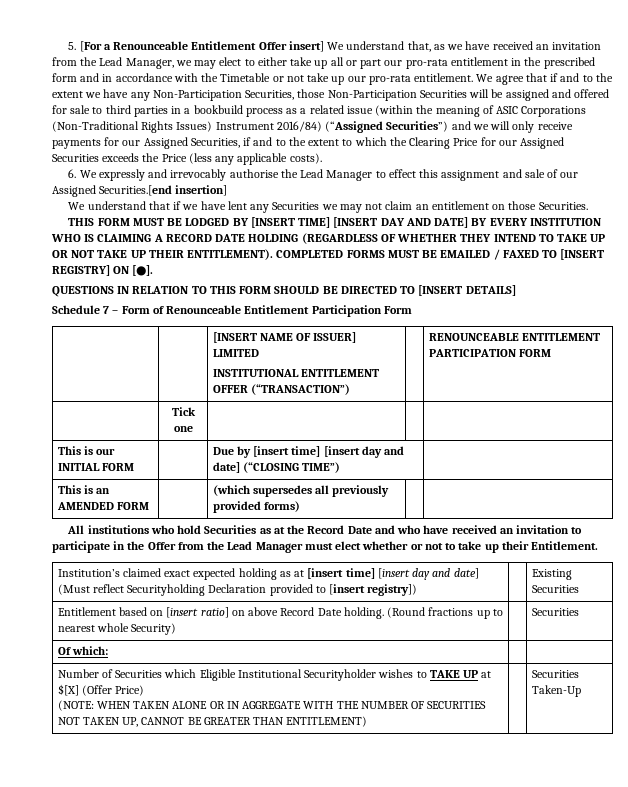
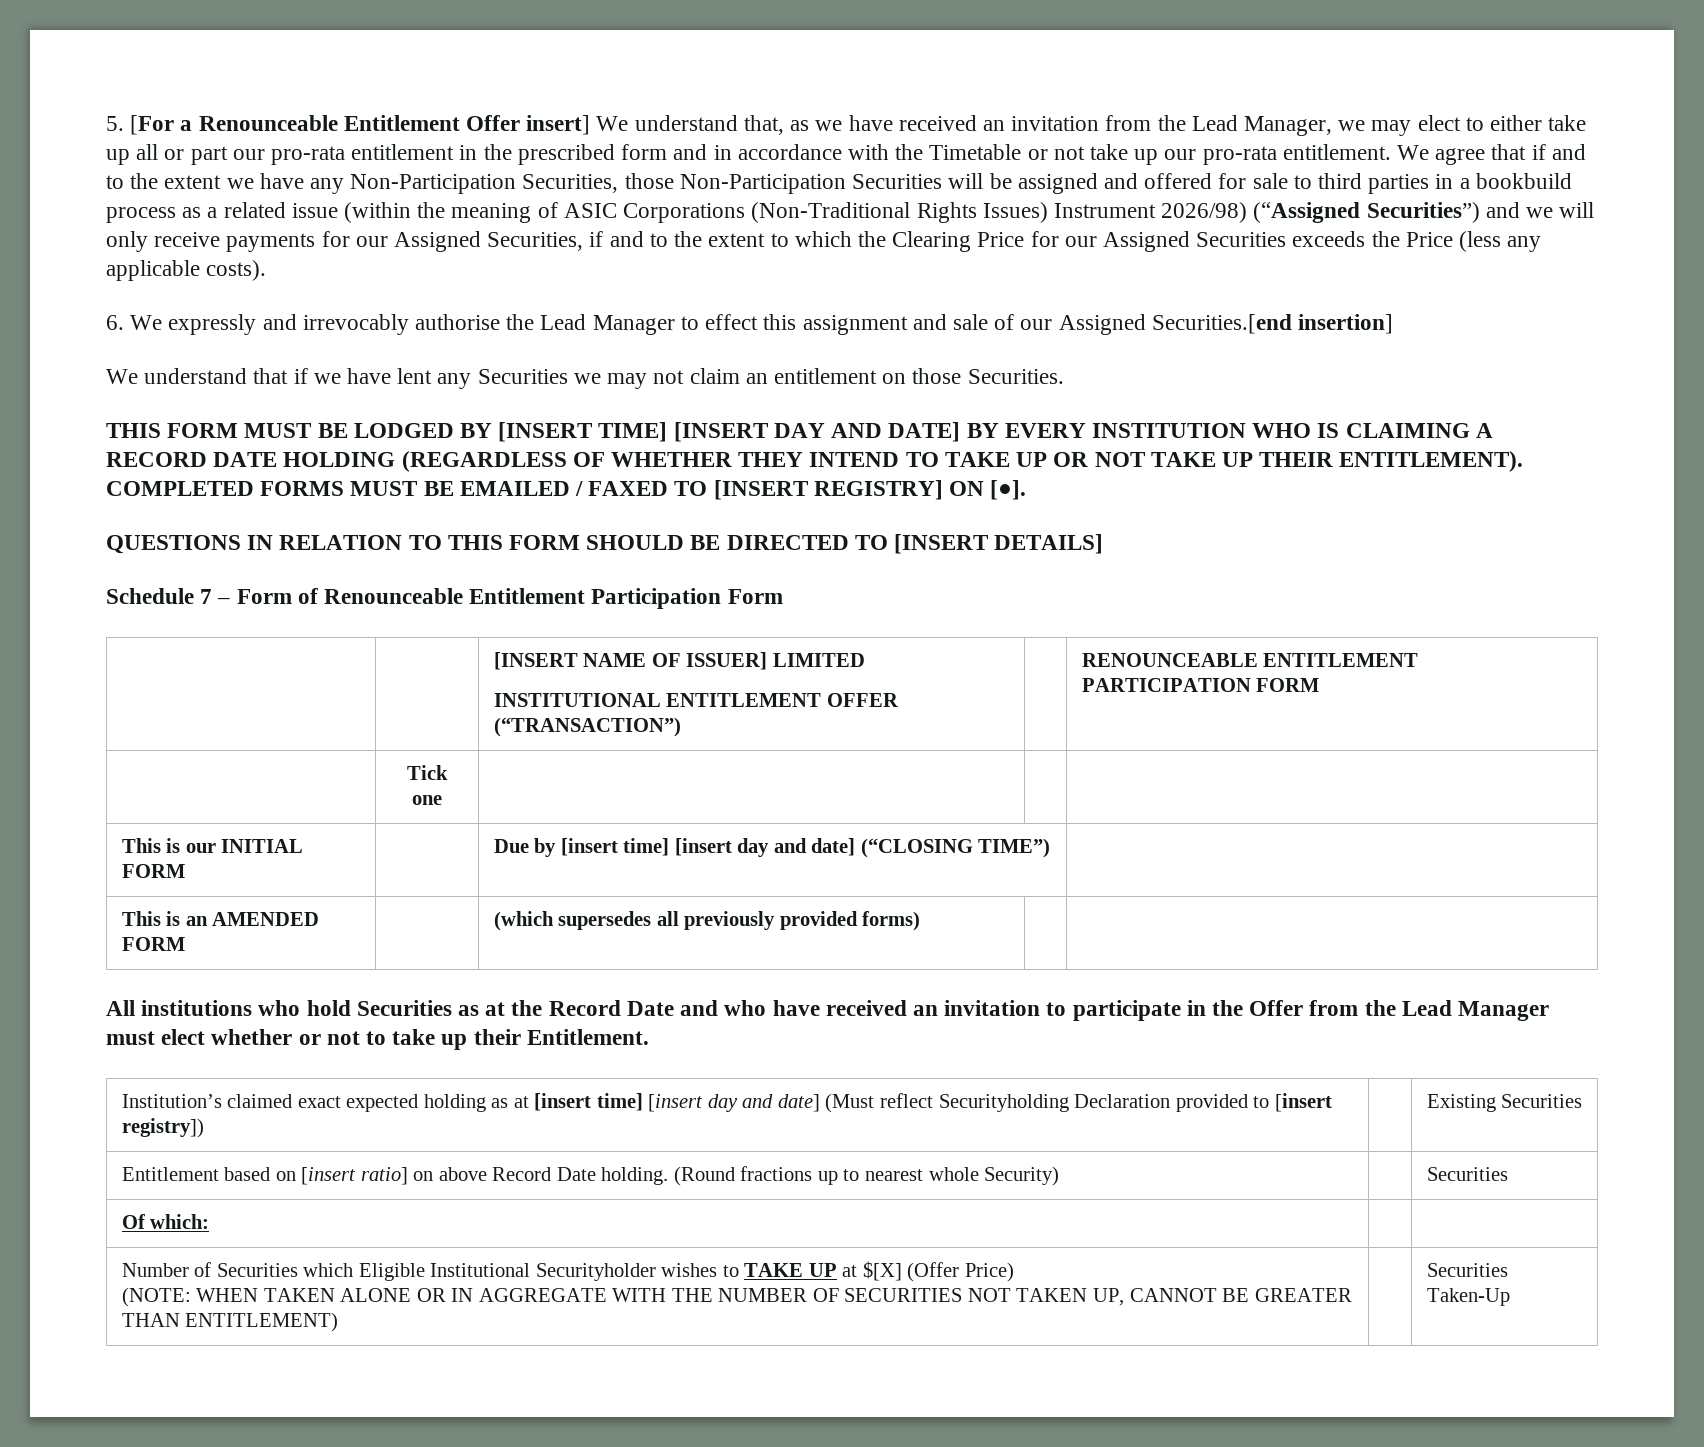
- We agree that if and to the extent we have any Non-Participation Securities, those Non-Participation Securities will be assigned and offered for sale to third parties in a bookbuild process as a related issue (within the meaning of ASIC Corporations (Non-Traditional Rights Issues) Instrument 2016/84) (“Assigned Securities”) and we will only receive payments for our Assigned Securities, if and to the extent to which the Clearing Price for our Assigned Securities exceeds the Price (less any applicable costs).
+ We agree that if and to the extent we have any Non-Participation Securities, those Non-Participation Securities will be assigned and offered for sale to third parties in a bookbuild process as a related issue (within the meaning of ASIC Corporations (Non-Traditional Rights Issues) Instrument 2026/98) (“Assigned Securities”) and we will only receive payments for our Assigned Securities, if and to the extent to which the Clearing Price for our Assigned Securities exceeds the Price (less any applicable costs).

